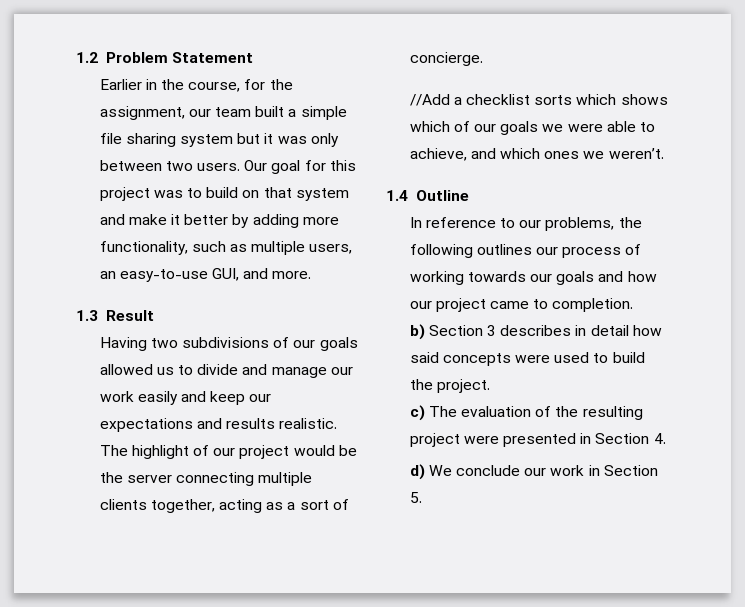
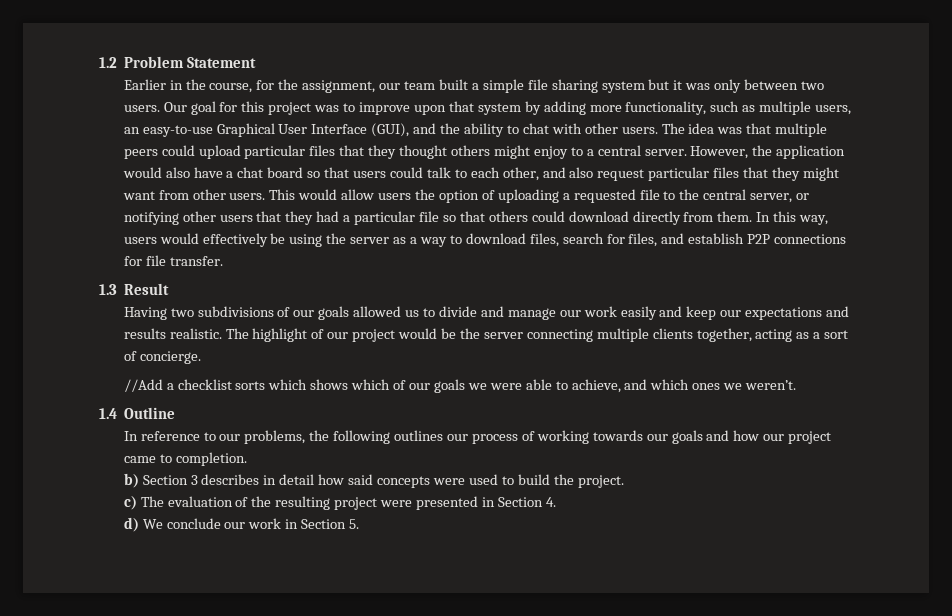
- Our goal for this project was to build on that system and make it better by adding more functionality, such as multiple users, an easy-to-use GUI, and more.
+ Our goal for this project was to improve upon that system by adding more functionality, such as multiple users, an easy-to-use Graphical User Interface (GUI), and the ability to chat with other users. The idea was that multiple peers could upload particular files that they thought others might enjoy to a central server. However, the application would also have a chat board so that users could talk to each other, and also request particular files that they might want from other users. This would allow users the option of uploading a requested file to the central server, or notifying other users that they had a particular file so that others could download directly from them. In this way, users would effectively be using the server as a way to download files, search for files, and establish P2P connections for file transfer.

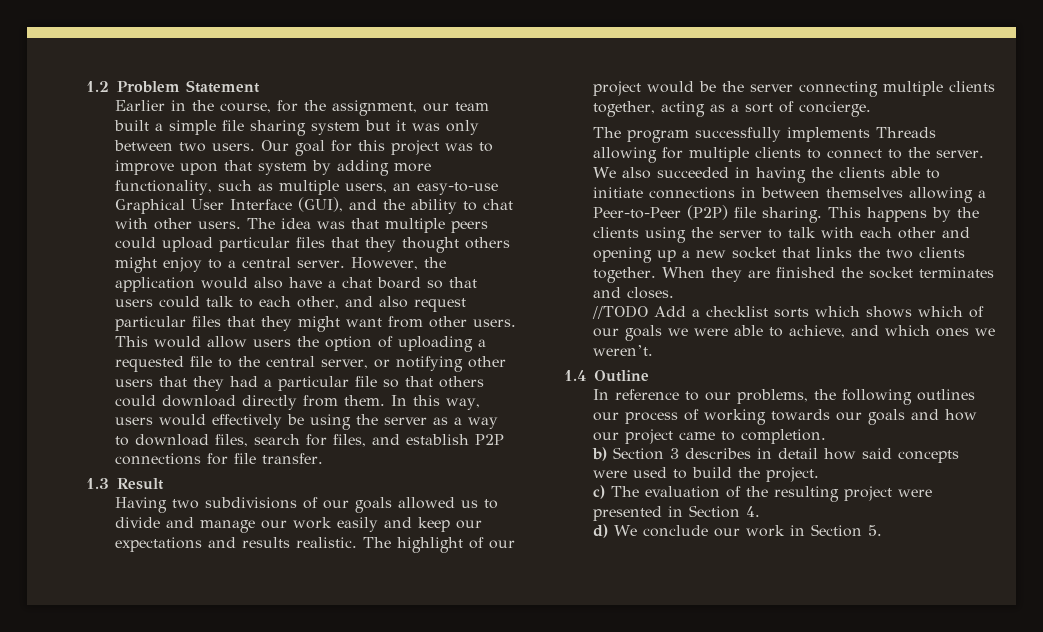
- //Add a checklist sorts which shows which of our goals we were able to achieve, and which ones we weren’t.
+ The program successfully implements Threads allowing for multiple clients to connect to the server. We also succeeded in having the clients able to initiate connections in between themselves allowing a Peer-to-Peer (P2P) file sharing. This happens by the clients using the server to talk with each other and opening up a new socket that links the two clients together. When they are finished the socket terminates and closes.
+ //TODO Add a checklist sorts which shows which of our goals we were able to achieve, and which ones we weren’t.

